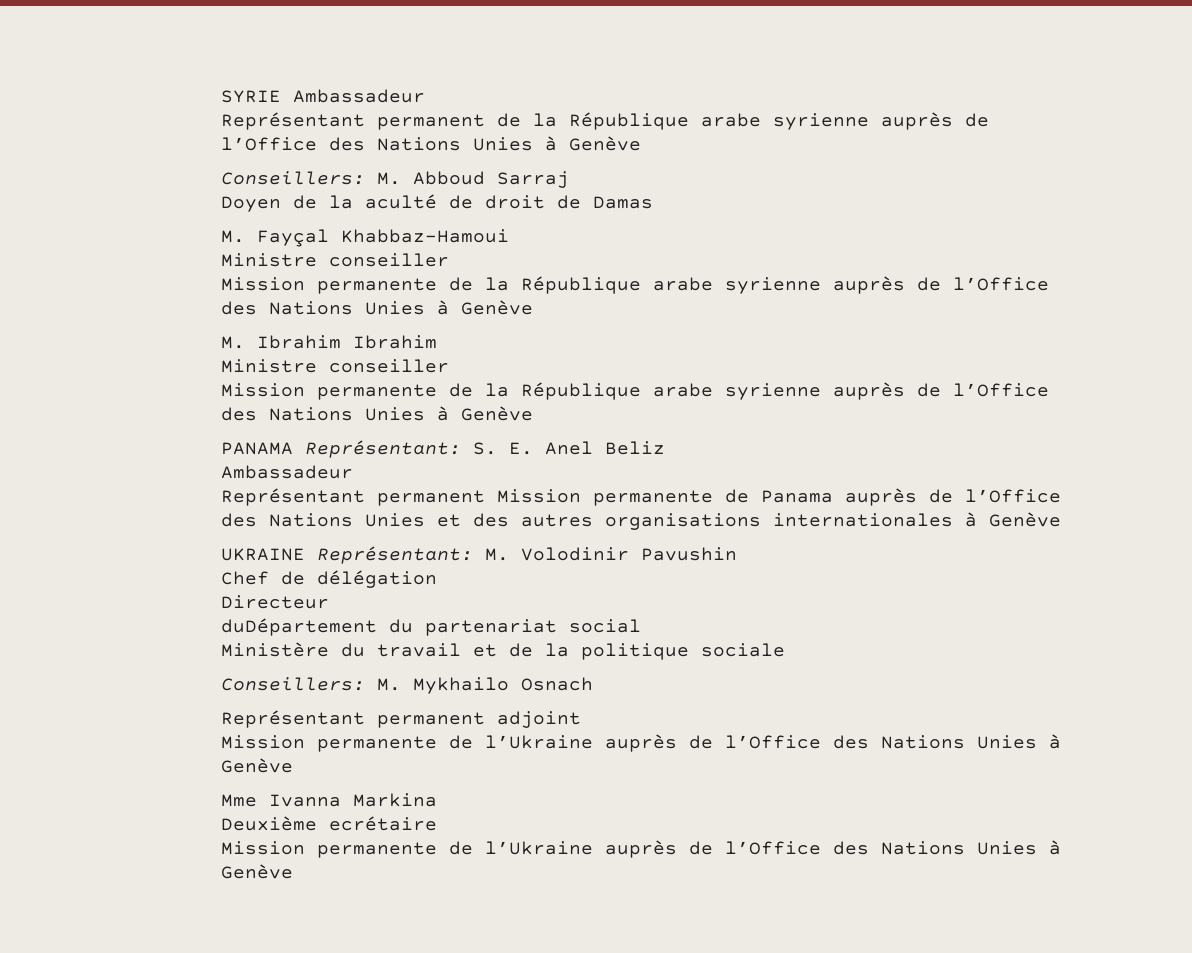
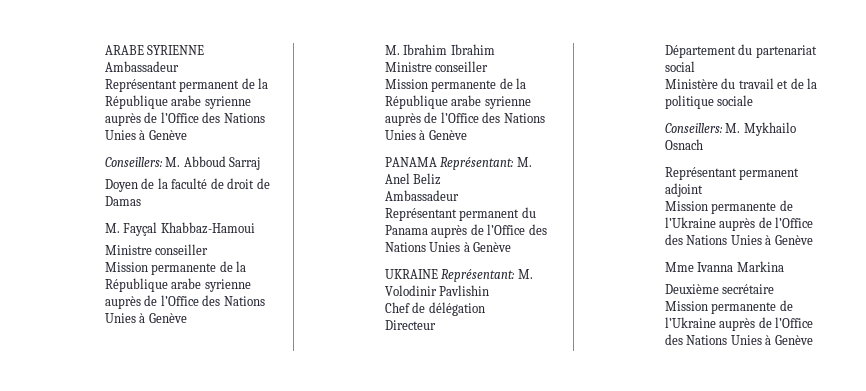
- SYRIE Ambassadeur
+ ARABE SYRIENNE Ambassadeur
- Doyen de la aculté de droit de Damas
+ Doyen de la faculté de droit de Damas
- PANAMA Représentant: S. E. Anel Beliz
+ PANAMA Représentant: M. Anel Beliz
- Représentant permanent Mission permanente de Panama auprès de l’Office des Nations Unies et des autres organisations internationales à Genève
+ Représentant permanent du Panama auprès de l’Office des Nations Unies à Genève
- UKRAINE Représentant: M. Volodinir Pavushin
+ UKRAINE Représentant: M. Volodinir Pavlishin
- duDépartement du partenariat social
+ Département du partenariat social
- Deuxième ecrétaire
+ Deuxième secrétaire

